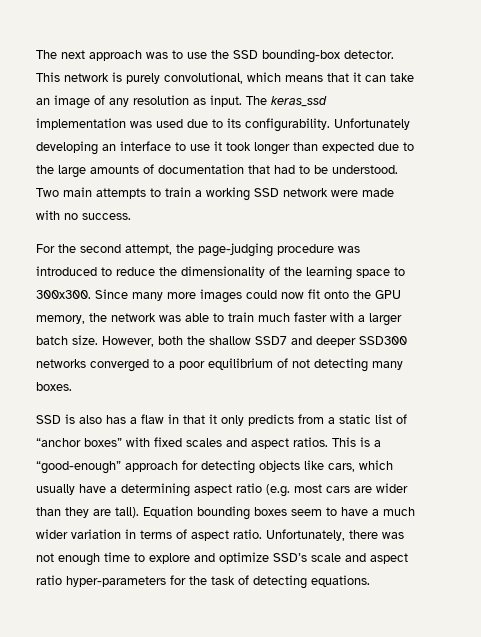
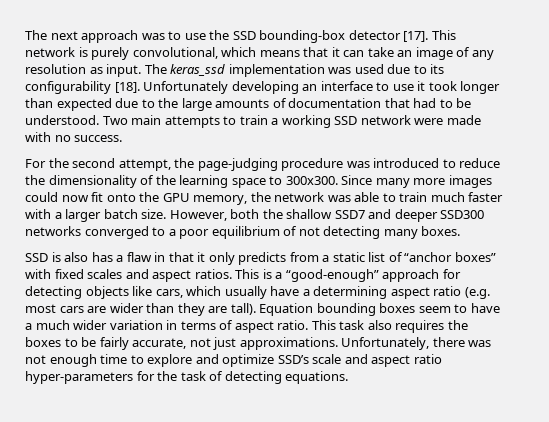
- The next approach was to use the SSD bounding-box detector.
+ The next approach was to use the SSD bounding-box detector [17].
- The keras_ssd implementation was used due to its configurability.
+ The keras_ssd implementation was used due to its configurability [18].
+ This task also requires the boxes to be fairly accurate, not just approximations.

